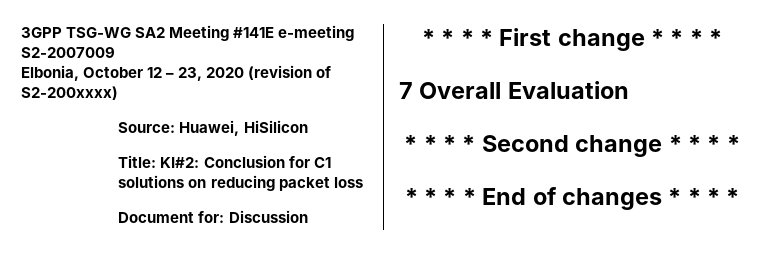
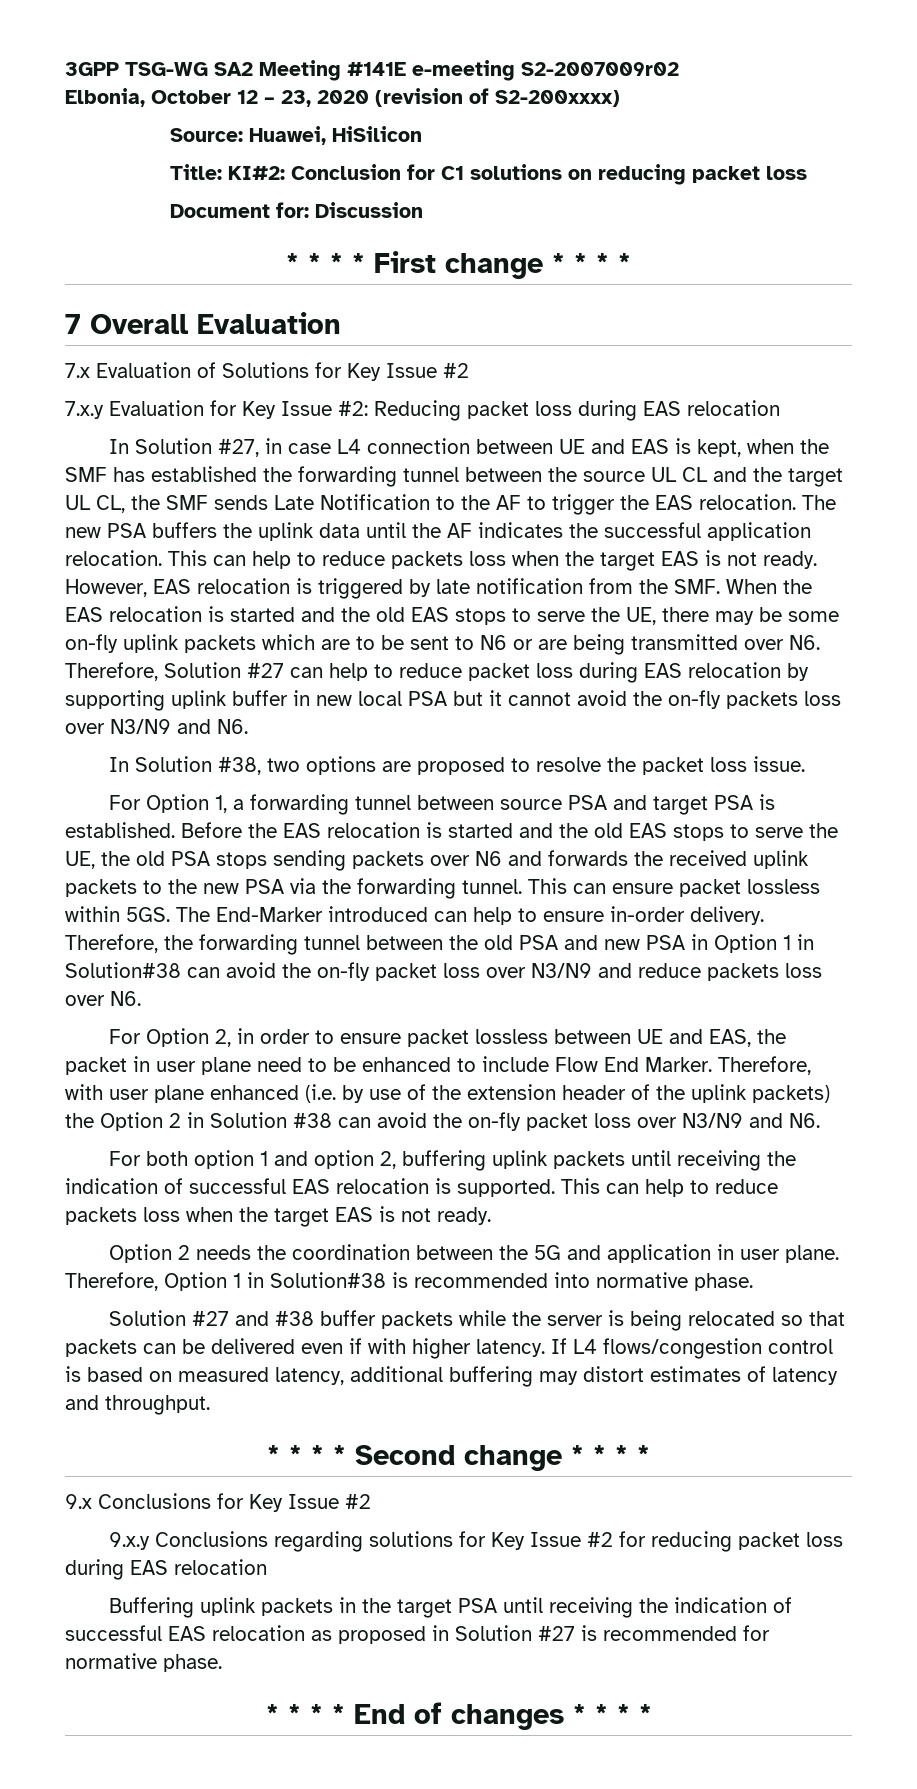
- 3GPP TSG-WG SA2 Meeting #141E e-meeting S2-2007009
+ 3GPP TSG-WG SA2 Meeting #141E e-meeting S2-2007009r02
+ 7.x Evaluation of Solutions for Key Issue #2
+ 7.x.y Evaluation for Key Issue #2: Reducing packet loss during EAS relocation
+ In Solution #27, in case L4 connection between UE and EAS is kept, when the SMF has established the forwarding tunnel between the source UL CL and the target UL CL, the SMF sends Late Notification to the AF to trigger the EAS relocation. The new PSA buffers the uplink data until the AF indicates the successful application relocation. This can help to reduce packets loss when the target EAS is not ready. However, EAS relocation is triggered by late notification from the SMF. When the EAS relocation is started and the old EAS stops to serve the UE, there may be some on-fly uplink packets which are to be sent to N6 or are being transmitted over N6. Therefore, Solution #27 can help to reduce packet loss during EAS relocation by supporting uplink buffer in new local PSA but it cannot avoid the on-fly packets loss over N3/N9 and N6.
+ In Solution #38, two options are proposed to resolve the packet loss issue.
+ For Option 1, a forwarding tunnel between source PSA and target PSA is established. Before the EAS relocation is started and the old EAS stops to serve the UE, the old PSA stops sending packets over N6 and forwards the received uplink packets to the new PSA via the forwarding tunnel. This can ensure packet lossless within 5GS. The End-Marker introduced can help to ensure in-order delivery. Therefore, the forwarding tunnel between the old PSA and new PSA in Option 1 in Solution#38 can avoid the on-fly packet loss over N3/N9 and reduce packets loss over N6.
+ For Option 2, in order to ensure packet lossless between UE and EAS, the packet in user plane need to be enhanced to include Flow End Marker. Therefore, with user plane enhanced (i.e. by use of the extension header of the uplink packets) the Option 2 in Solution #38 can avoid the on-fly packet loss over N3/N9 and N6.
+ For both option 1 and option 2, buffering uplink packets until receiving the indication of successful EAS relocation is supported. This can help to reduce packets loss when the target EAS is not ready.
+ Option 2 needs the coordination between the 5G and application in user plane. Therefore, Option 1 in Solution#38 is recommended into normative phase.
+ Solution #27 and #38 buffer packets while the server is being relocated so that packets can be delivered even if with higher latency. If L4 flows/congestion control is based on measured latency, additional buffering may distort estimates of latency and throughput.
+ 9.x Conclusions for Key Issue #2
+ 9.x.y Conclusions regarding solutions for Key Issue #2 for reducing packet loss during EAS relocation
+ Buffering uplink packets in the target PSA until receiving the indication of successful EAS relocation as proposed in Solution #27 is recommended for normative phase.

